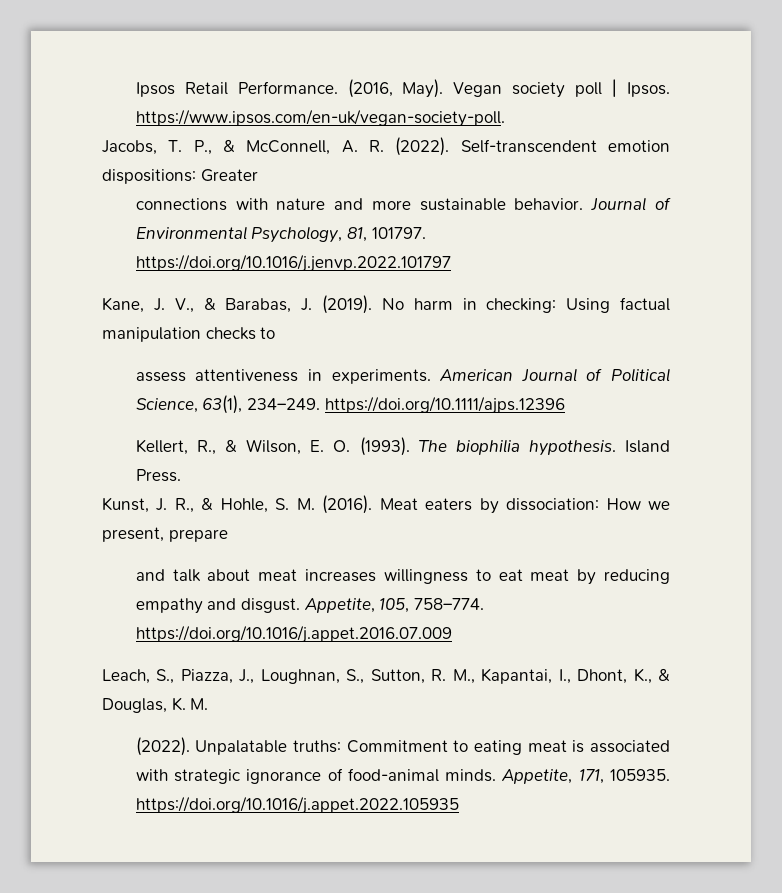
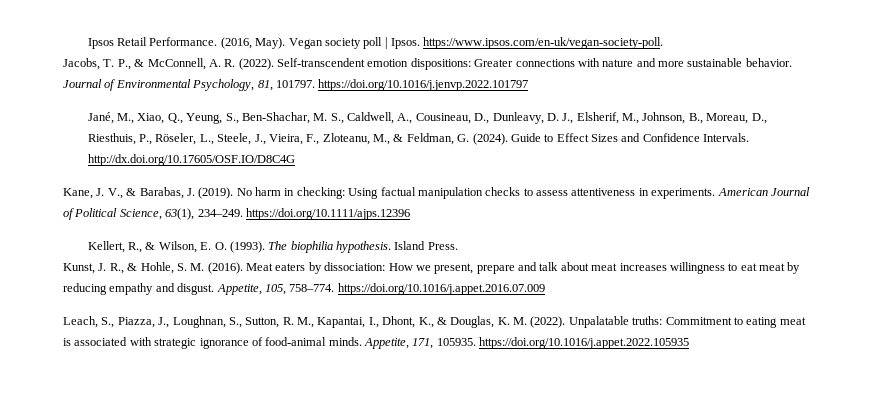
- Self-transcendent emotion dispositions: Greater
- connections with nature and more sustainable behavior.
+ Self-transcendent emotion dispositions: Greater connections with nature and more sustainable behavior.
+ Jané, M., Xiao, Q., Yeung, S., Ben-Shachar, M. S., Caldwell, A., Cousineau, D., Dunleavy, D. J., Elsherif, M., Johnson, B., Moreau, D., Riesthuis, P., Röseler, L., Steele, J., Vieira, F., Zloteanu, M., & Feldman, G. (2024). Guide to Effect Sizes and Confidence Intervals. http://dx.doi.org/10.17605/OSF.IO/D8C4G
- No harm in checking: Using factual manipulation checks to
- assess attentiveness in experiments.
+ No harm in checking: Using factual manipulation checks to assess attentiveness in experiments.
- Meat eaters by dissociation: How we present, prepare
- and talk about meat increases willingness to eat meat by reducing empathy and disgust.
+ Meat eaters by dissociation: How we present, prepare and talk about meat increases willingness to eat meat by reducing empathy and disgust.
- Leach, S., Piazza, J., Loughnan, S., Sutton, R. M., Kapantai, I., Dhont, K., & Douglas, K. M.
- (2022).
+ Leach, S., Piazza, J., Loughnan, S., Sutton, R. M., Kapantai, I., Dhont, K., & Douglas, K. M. (2022).

